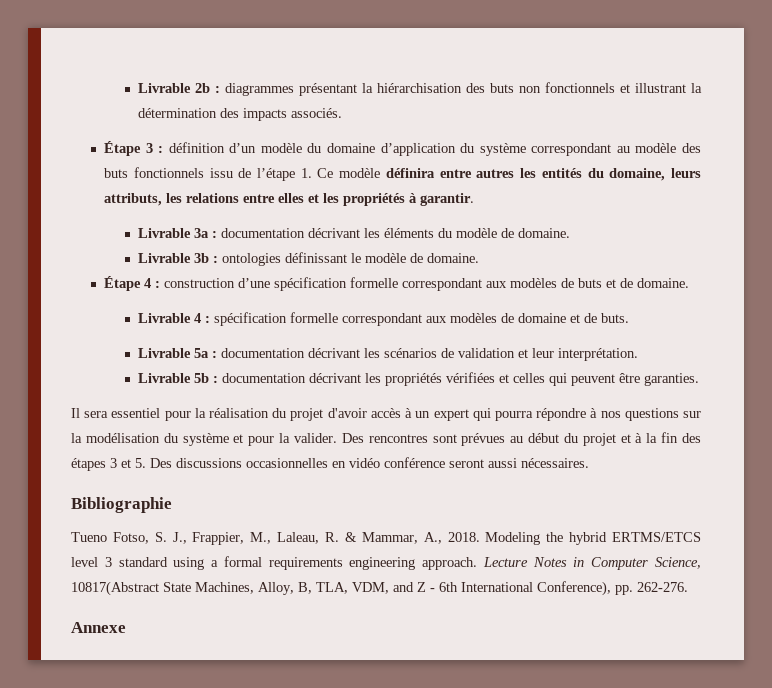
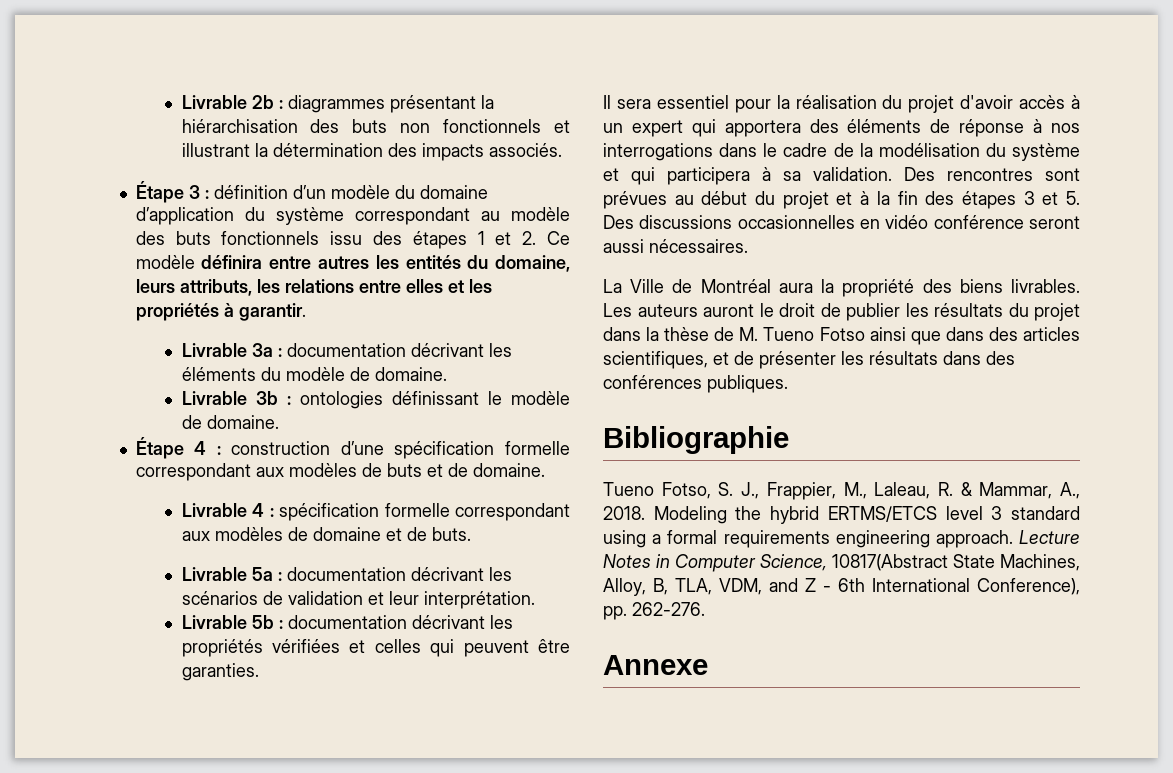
- Étape 3 : définition d’un modèle du domaine d’application du système correspondant au modèle des buts fonctionnels issu de l’étape 1. Ce modèle définira entre autres les entités du domaine, leurs attributs, les relations entre elles et les propriétés à garantir.
+ Étape 3 : définition d’un modèle du domaine d’application du système correspondant au modèle des buts fonctionnels issu des étapes 1 et 2. Ce modèle définira entre autres les entités du domaine, leurs attributs, les relations entre elles et les propriétés à garantir.
- Il sera essentiel pour la réalisation du projet d'avoir accès à un expert qui pourra répondre à nos questions sur la modélisation du système et pour la valider.
+ Il sera essentiel pour la réalisation du projet d'avoir accès à un expert qui apportera des éléments de réponse à nos interrogations dans le cadre de la modélisation du système et qui participera à sa validation.
+ La Ville de Montréal aura la propriété des biens livrables. Les auteurs auront le droit de publier les résultats du projet dans la thèse de M. Tueno Fotso ainsi que dans des articles scientifiques, et de présenter les résultats dans des conférences publiques.

